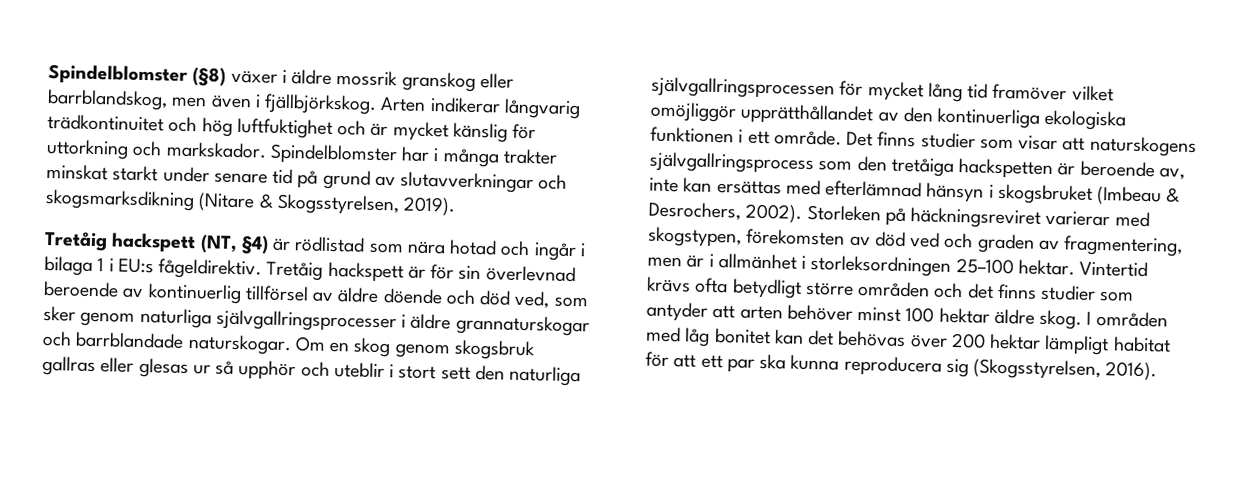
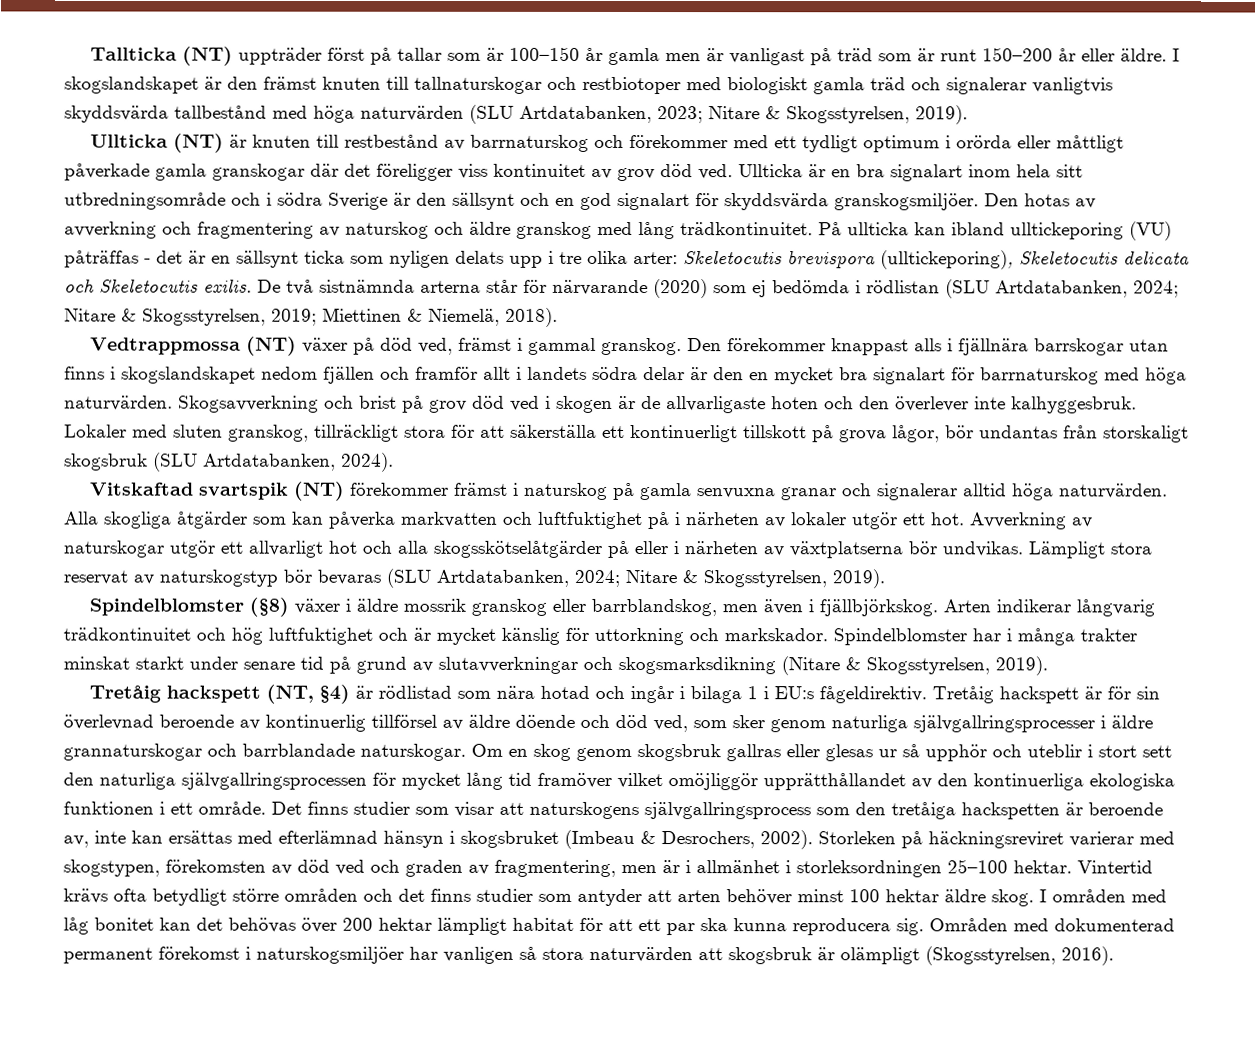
+ Tallticka (NT) uppträder först på tallar som är 100–150 år gamla men är vanligast på träd som är runt 150–200 år eller äldre. I skogslandskapet är den främst knuten till tallnaturskogar och restbiotoper med biologiskt gamla träd och signalerar vanligtvis skyddsvärda tallbestånd med höga naturvärden (SLU Artdatabanken, 2023; Nitare & Skogsstyrelsen, 2019).
+ Ullticka (NT) är knuten till restbestånd av barrnaturskog och förekommer med ett tydligt optimum i orörda eller måttligt påverkade gamla granskogar där det föreligger viss kontinuitet av grov död ved. Ullticka är en bra signalart inom hela sitt utbredningsområde och i södra Sverige är den sällsynt och en god signalart för skyddsvärda granskogsmiljöer. Den hotas av avverkning och fragmentering av naturskog och äldre granskog med lång trädkontinuitet. På ullticka kan ibland ulltickeporing (VU) påträffas - det är en sällsynt ticka som nyligen delats upp i tre olika arter: Skeletocutis brevispora (ulltickeporing), Skeletocutis delicata och Skeletocutis exilis. De två sistnämnda arterna står för närvarande (2020) som ej bedömda i rödlistan (SLU Artdatabanken, 2024; Nitare & Skogsstyrelsen, 2019; Miettinen & Niemelä, 2018).
+ Vedtrappmossa (NT) växer på död ved, främst i gammal granskog. Den förekommer knappast alls i fjällnära barrskogar utan finns i skogslandskapet nedom fjällen och framför allt i landets södra delar är den en mycket bra signalart för barrnaturskog med höga naturvärden. Skogsavverkning och brist på grov död ved i skogen är de allvarligaste hoten och den överlever inte kalhyggesbruk. Lokaler med sluten granskog, tillräckligt stora för att säkerställa ett kontinuerligt tillskott på grova lågor, bör undantas från storskaligt skogsbruk (SLU Artdatabanken, 2024).
+ Vitskaftad svartspik (NT) förekommer främst i naturskog på gamla senvuxna granar och signalerar alltid höga naturvärden. Alla skogliga åtgärder som kan påverka markvatten och luftfuktighet på i närheten av lokaler utgör ett hot. Avverkning av naturskogar utgör ett allvarligt hot och alla skogsskötselåtgärder på eller i närheten av växtplatserna bör undvikas. Lämpligt stora reservat av naturskogstyp bör bevaras (SLU Artdatabanken, 2024; Nitare & Skogsstyrelsen, 2019).
- I områden med låg bonitet kan det behövas över 200 hektar lämpligt habitat för att ett par ska kunna reproducera sig (Skogsstyrelsen, 2016).
+ I områden med låg bonitet kan det behövas över 200 hektar lämpligt habitat för att ett par ska kunna reproducera sig. Områden med dokumenterad permanent förekomst i naturskogsmiljöer har vanligen så stora naturvärden att skogsbruk är olämpligt (Skogsstyrelsen, 2016).

